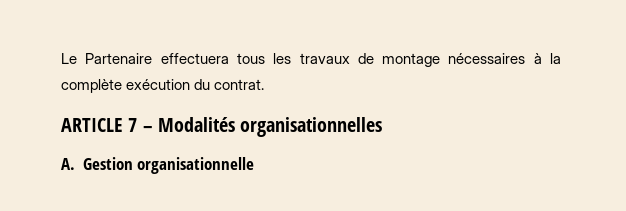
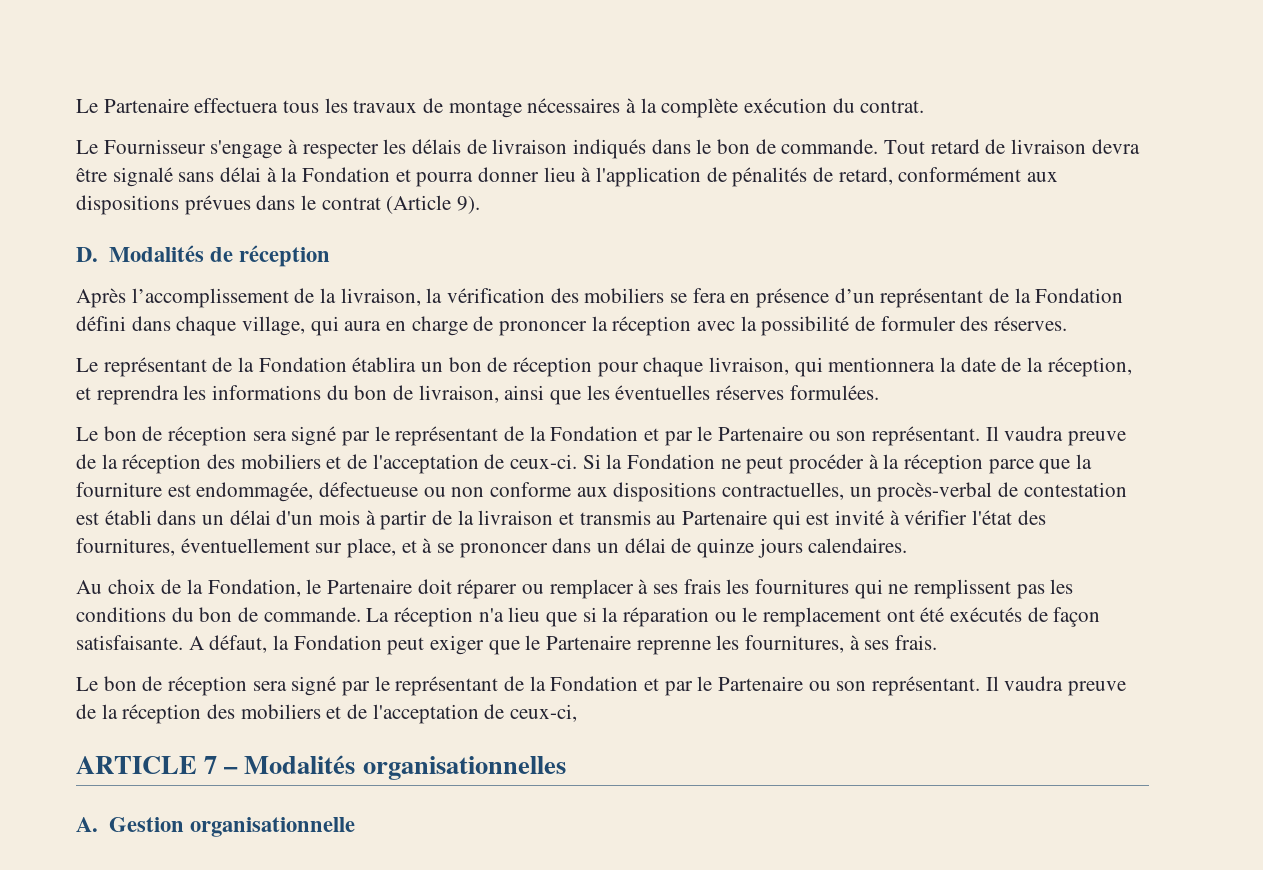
+ Le Fournisseur s'engage à respecter les délais de livraison indiqués dans le bon de commande. Tout retard de livraison devra être signalé sans délai à la Fondation et pourra donner lieu à l'application de pénalités de retard, conformément aux dispositions prévues dans le contrat (Article 9).
+ D. Modalités de réception
+ Après l’accomplissement de la livraison, la vérification des mobiliers se fera en présence d’un représentant de la Fondation défini dans chaque village, qui aura en charge de prononcer la réception avec la possibilité de formuler des réserves.
+ Le représentant de la Fondation établira un bon de réception pour chaque livraison, qui mentionnera la date de la réception, et reprendra les informations du bon de livraison, ainsi que les éventuelles réserves formulées.
+ Le bon de réception sera signé par le représentant de la Fondation et par le Partenaire ou son représentant. Il vaudra preuve de la réception des mobiliers et de l'acceptation de ceux-ci. Si la Fondation ne peut procéder à la réception parce que la fourniture est endommagée, défectueuse ou non conforme aux dispositions contractuelles, un procès-verbal de contestation est établi dans un délai d'un mois à partir de la livraison et transmis au Partenaire qui est invité à vérifier l'état des fournitures, éventuellement sur place, et à se prononcer dans un délai de quinze jours calendaires.
+ Au choix de la Fondation, le Partenaire doit réparer ou remplacer à ses frais les fournitures qui ne remplissent pas les conditions du bon de commande. La réception n'a lieu que si la réparation ou le remplacement ont été exécutés de façon satisfaisante. A défaut, la Fondation peut exiger que le Partenaire reprenne les fournitures, à ses frais.
+ Le bon de réception sera signé par le représentant de la Fondation et par le Partenaire ou son représentant. Il vaudra preuve de la réception des mobiliers et de l'acceptation de ceux-ci,

